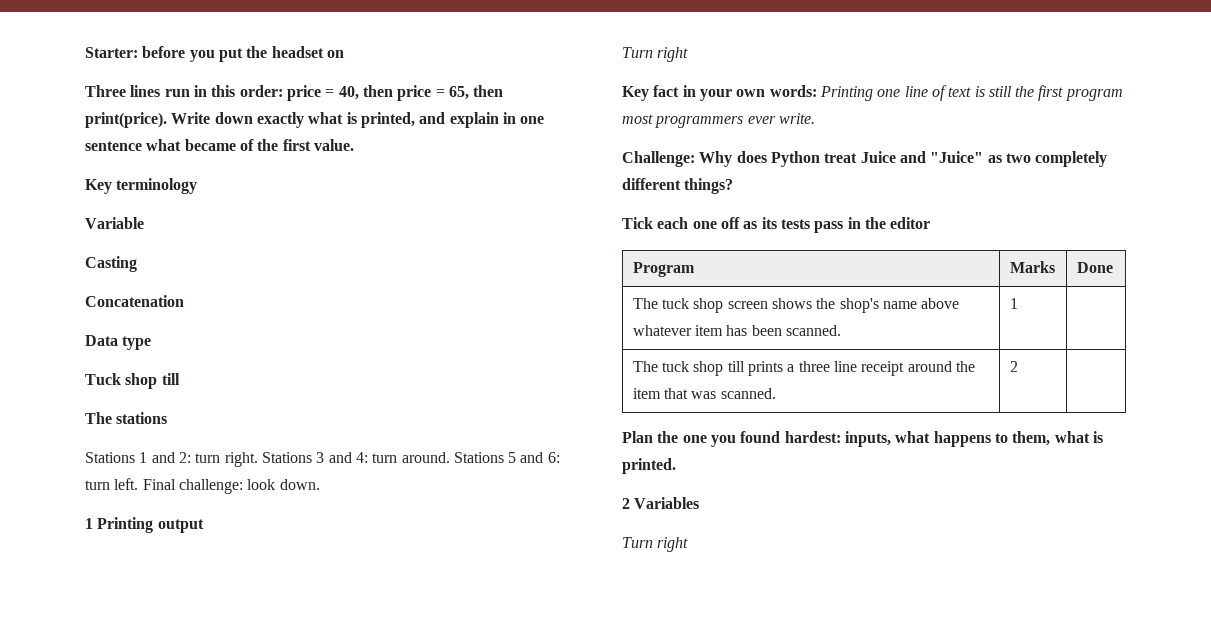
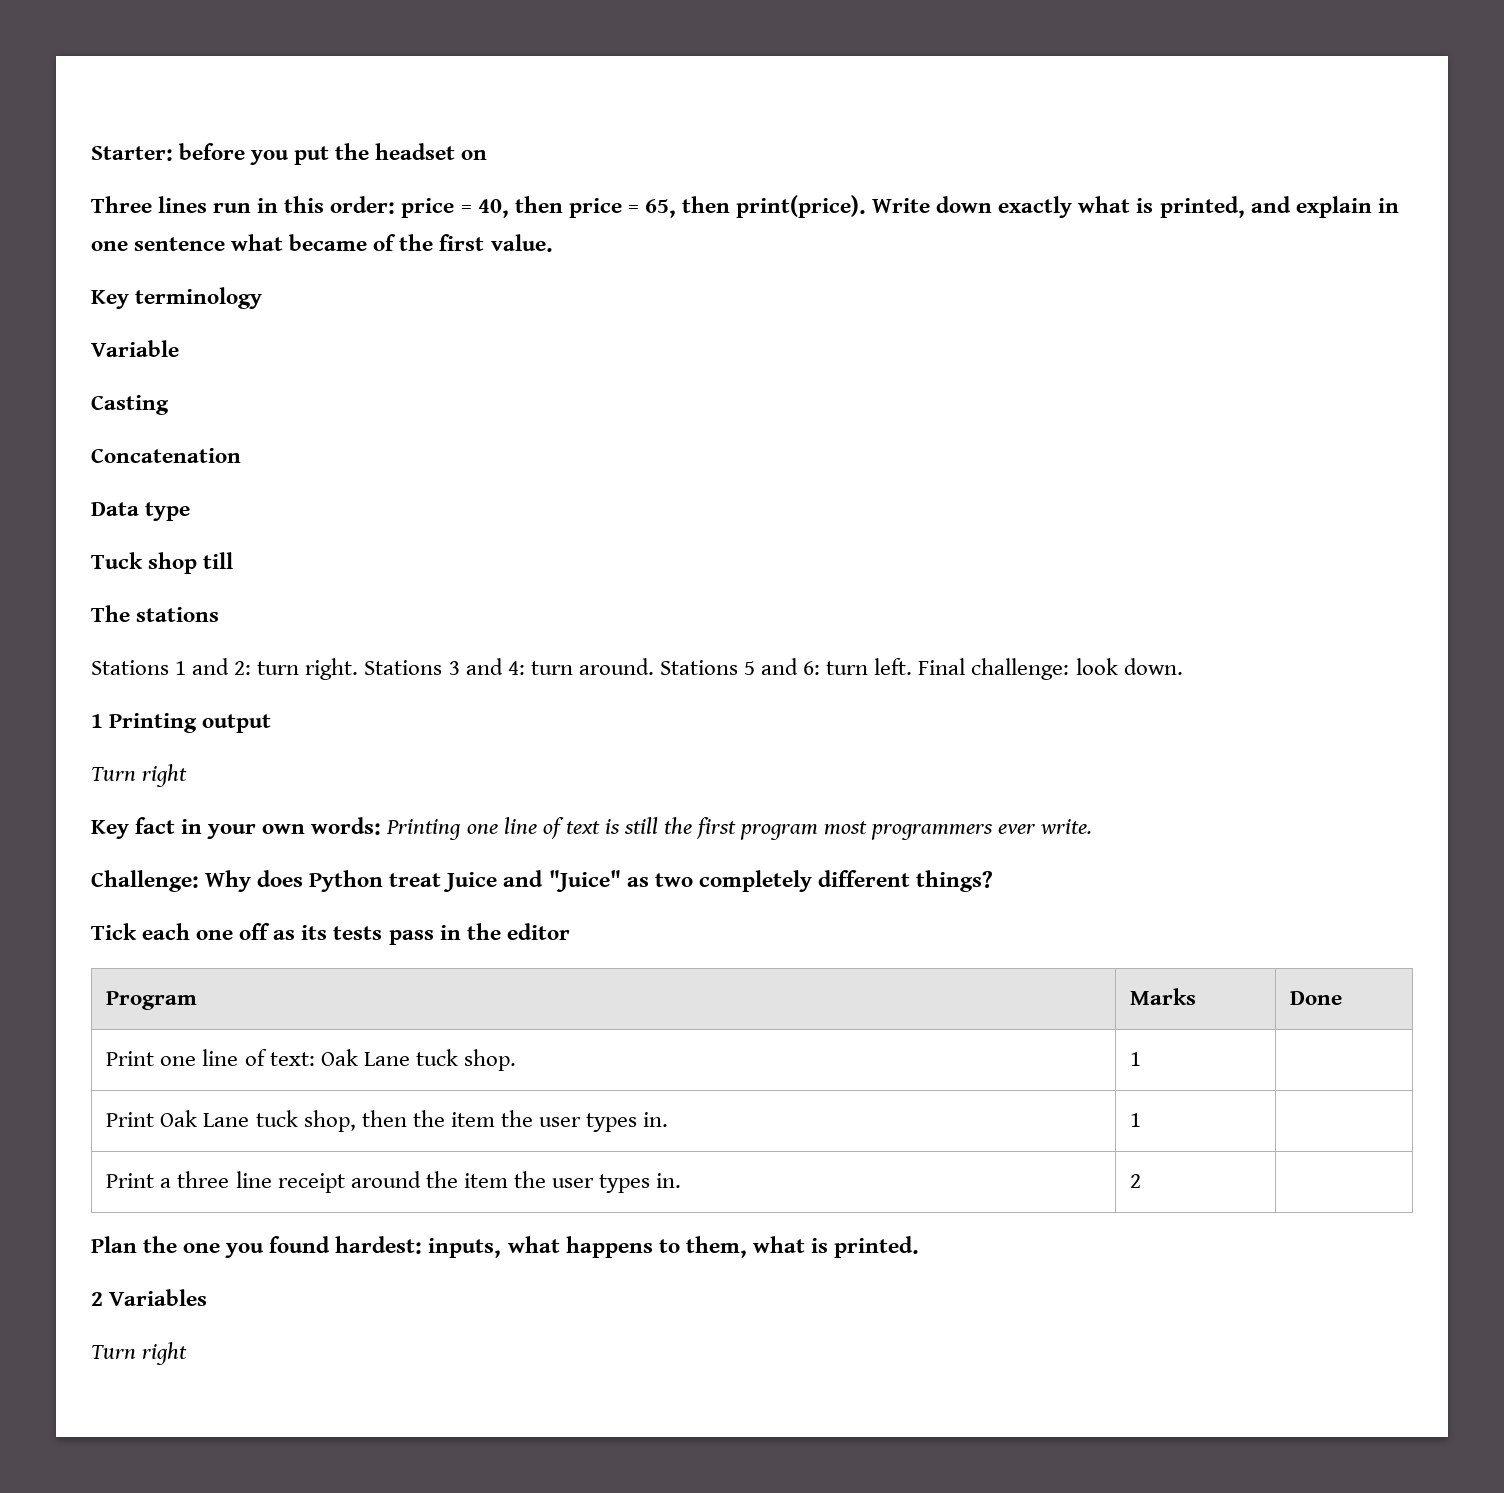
- The tuck shop screen shows the shop's name above whatever item has been scanned. | 1 |
- The tuck shop till prints a three line receipt around the item that was scanned. | 2 |
+ Print one line of text: Oak Lane tuck shop. | 1 |
+ Print Oak Lane tuck shop, then the item the user types in. | 1 |
+ Print a three line receipt around the item the user types in. | 2 |

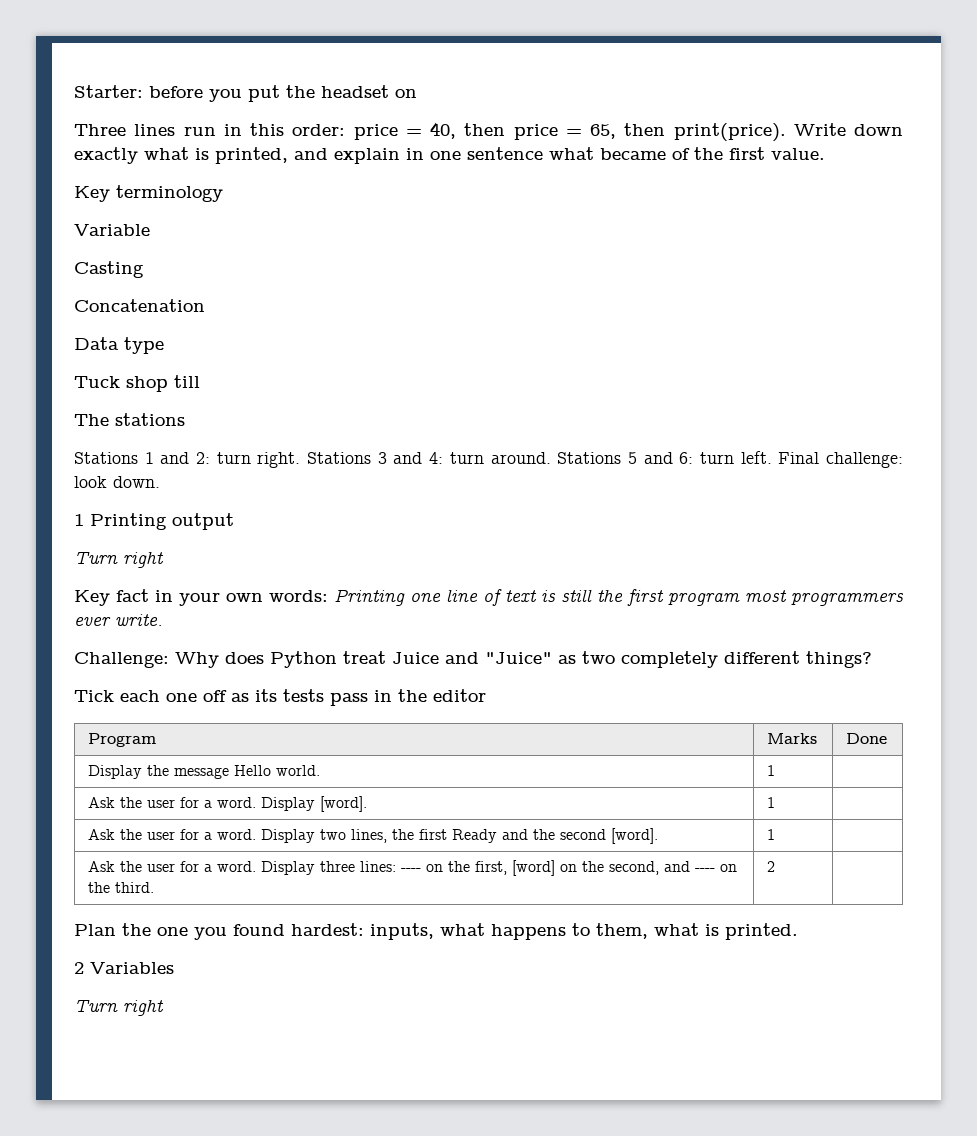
- Print one line of text: Oak Lane tuck shop. | 1 |
- Print Oak Lane tuck shop, then the item the user types in. | 1 |
- Print a three line receipt around the item the user types in. | 2 |
+ Display the message Hello world. | 1 |
+ Ask the user for a word. Display [word]. | 1 |
+ Ask the user for a word. Display two lines, the first Ready and the second [word]. | 1 |
+ Ask the user for a word. Display three lines: ---- on the first, [word] on the second, and ---- on the third. | 2 |

